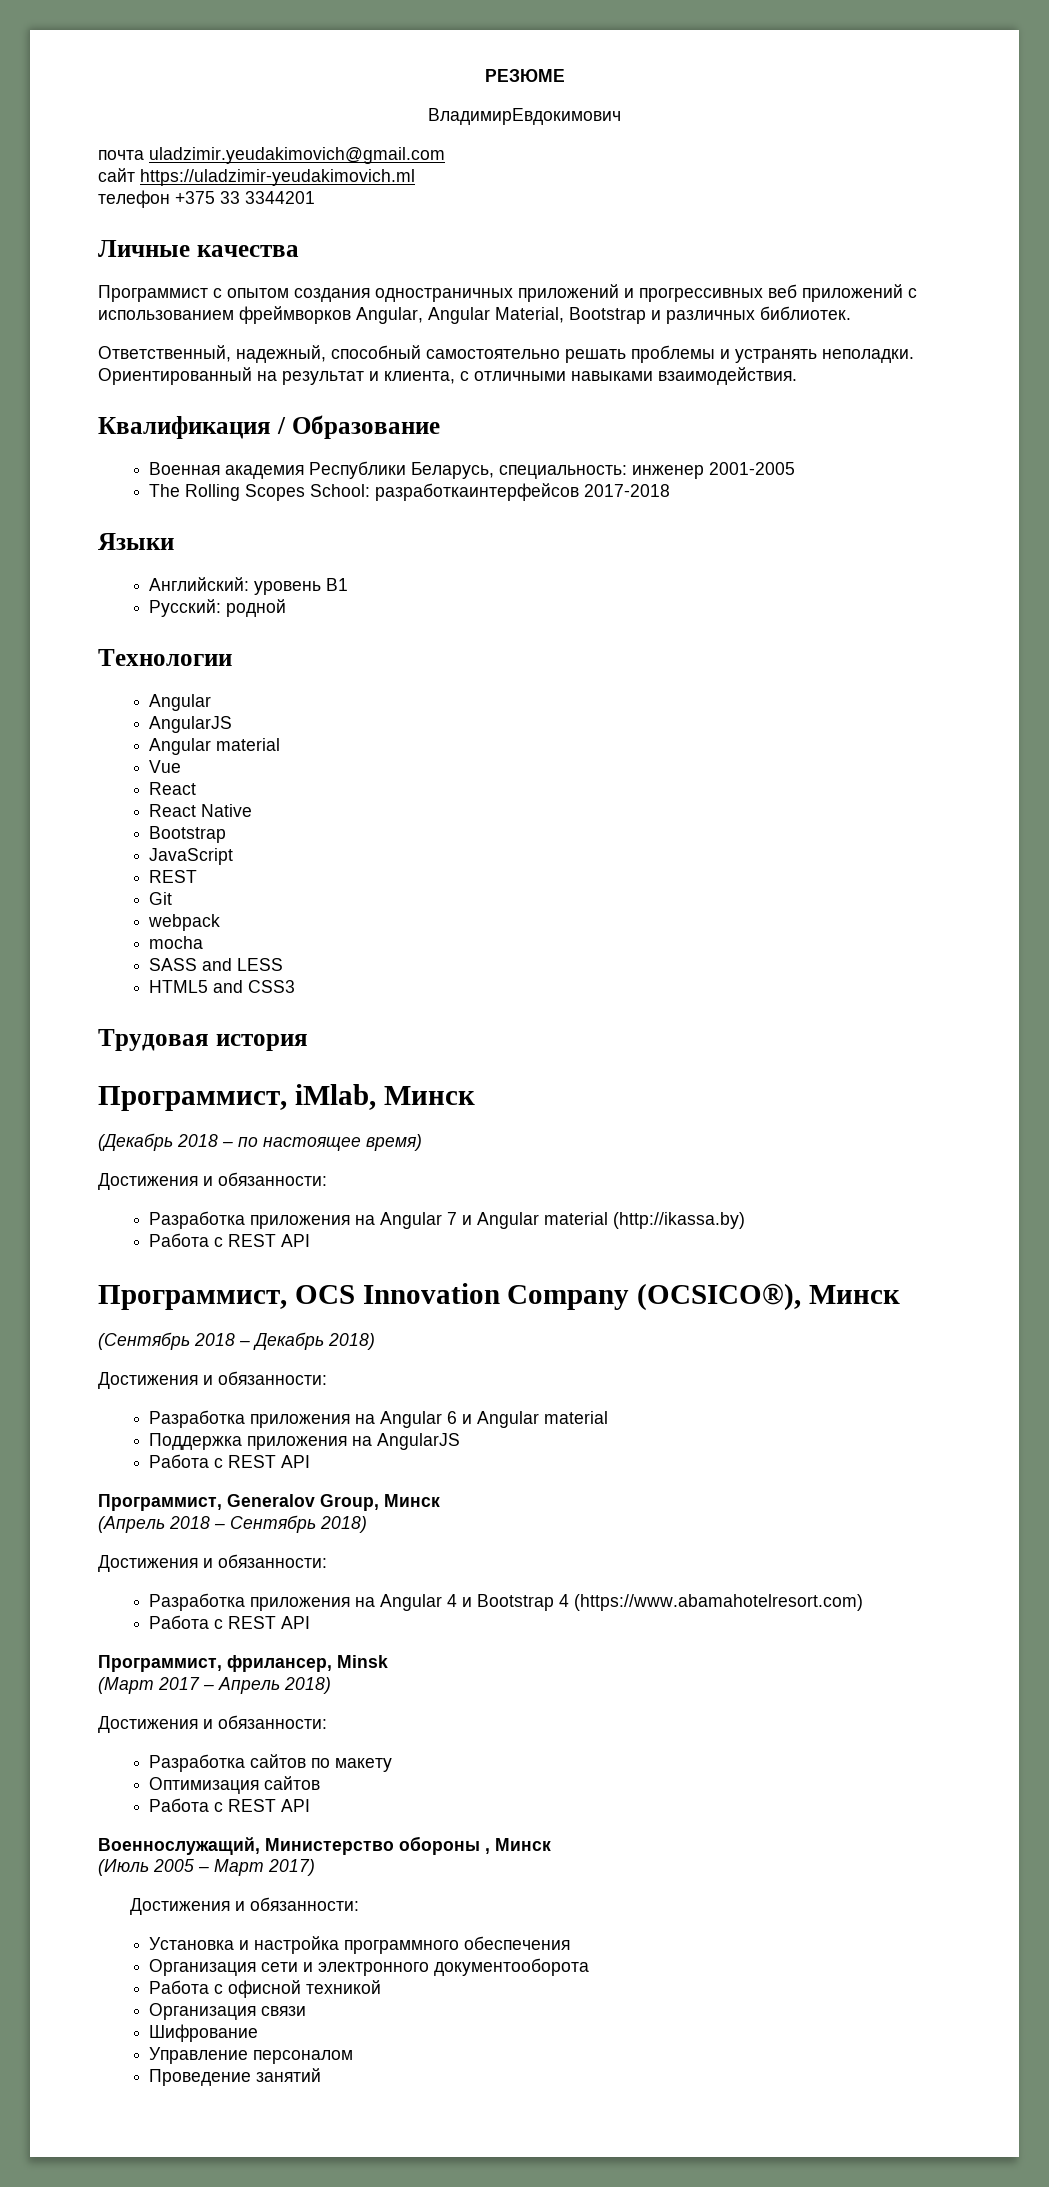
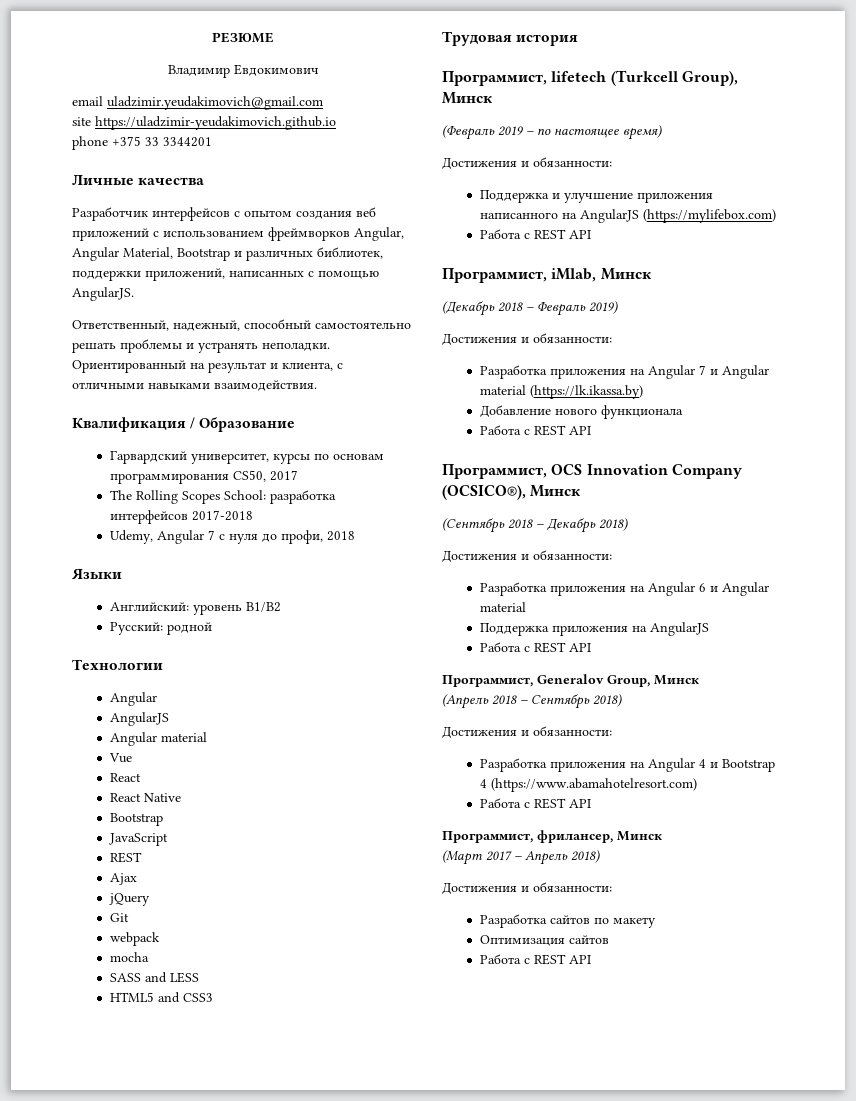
- ВладимирЕвдокимович
- почта uladzimir.yeudakimovich@gmail.com
- сайт https://uladzimir-yeudakimovich.ml
- телефон +375 33 3344201
+ Владимир Евдокимович
+ email uladzimir.yeudakimovich@gmail.com
+ site https://uladzimir-yeudakimovich.github.io
+ phone +375 33 3344201
- Программист с опытом создания одностраничных приложений и прогрессивных веб приложений с использованием фреймворков Angular, Angular Material, Bootstrap и различных библиотек.
+ Разработчик интерфейсов с опытом создания веб приложений с использованием фреймворков Angular, Angular Material, Bootstrap и различных библиотек, поддержки приложений, написанных с помощью AngularJS.
- Военная академия Республики Беларусь, специальность: инженер 2001-2005
+ Гарвардский университет, курсы по основам программирования CS50, 2017
- The Rolling Scopes School: разработкаинтерфейсов 2017-2018
+ The Rolling Scopes School: разработка интерфейсов 2017-2018
+ Udemy, Angular 7 с нуля до профи, 2018
- Английский: уровень B1
+ Английский: уровень B1/B2
+ Ajax
+ jQuery
+ Программист, lifetech (Turkcell Group), Минск
+ (Февраль 2019 – по настоящее время)
+ Достижения и обязанности:
+ Поддержка и улучшение приложения написанного на AngularJS (https://mylifebox.com)
+ Работа с REST API
- (Декабрь 2018 – по настоящее время)
+ (Декабрь 2018 – Февраль 2019)
- Разработка приложения на Angular 7 и Angular material (http://ikassa.by)
+ Разработка приложения на Angular 7 и Angular material (https://lk.ikassa.by)
+ Добавление нового функционала
- Программист, фрилансер, Minsk
+ Программист, фрилансер, Минск
- Военнослужащий, Министерство обороны , Минск
- (Июль 2005 – Март 2017)
- Достижения и обязанности:
- Установка и настройка программного обеспечения
- Организация сети и электронного документооборота
- Работа с офисной техникой
- Организация связи
- Шифрование
- Управление персоналом
- Проведение занятий

